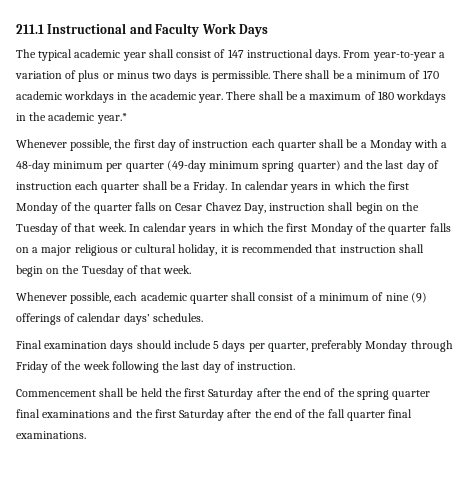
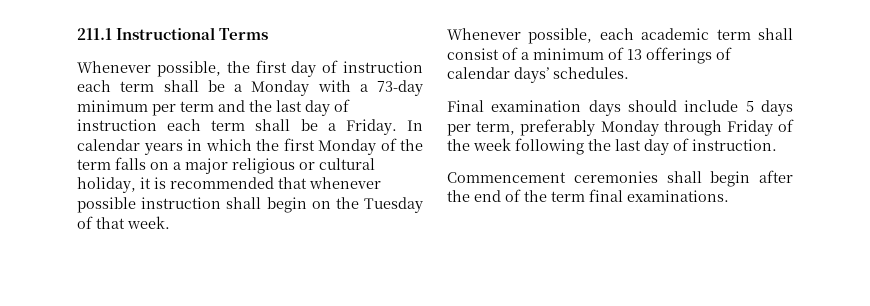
- 211.1 Instructional and Faculty Work Days
- The typical academic year shall consist of 147 instructional days. From year-to-year a variation of plus or minus two days is permissible. There shall be a minimum of 170 academic workdays in the academic year. There shall be a maximum of 180 workdays in the academic year.*
+ 211.1 Instructional Terms
- Whenever possible, the first day of instruction each quarter shall be a Monday with a 48-day minimum per quarter (49-day minimum spring quarter) and the last day of instruction each quarter shall be a Friday.
+ Whenever possible, the first day of instruction each term shall be a Monday with a 73-day minimum per term and the last day of instruction each term shall be a Friday.
- In calendar years in which the first Monday of the quarter falls on Cesar Chavez Day, instruction shall begin on the Tuesday of that week. In calendar years in which the first Monday of the quarter falls on a major religious or cultural holiday, it is recommended that instruction shall begin on the Tuesday of that week.
+ In calendar years in which the first Monday of the term falls on a major religious or cultural holiday, it is recommended that whenever possible instruction shall begin on the Tuesday of that week.
- Whenever possible, each academic quarter shall consist of a minimum of nine (9) offerings of calendar days’ schedules.
+ Whenever possible, each academic term shall consist of a minimum of 13 offerings of calendar days’ schedules.
- Final examination days should include 5 days per quarter, preferably Monday through Friday of the week following the last day of instruction.
+ Final examination days should include 5 days per term, preferably Monday through Friday of the week following the last day of instruction.
- Commencement shall be held the first Saturday after the end of the spring quarter final examinations and the first Saturday after the end of the fall quarter final examinations.
+ Commencement ceremonies shall begin after the end of the term final examinations.

